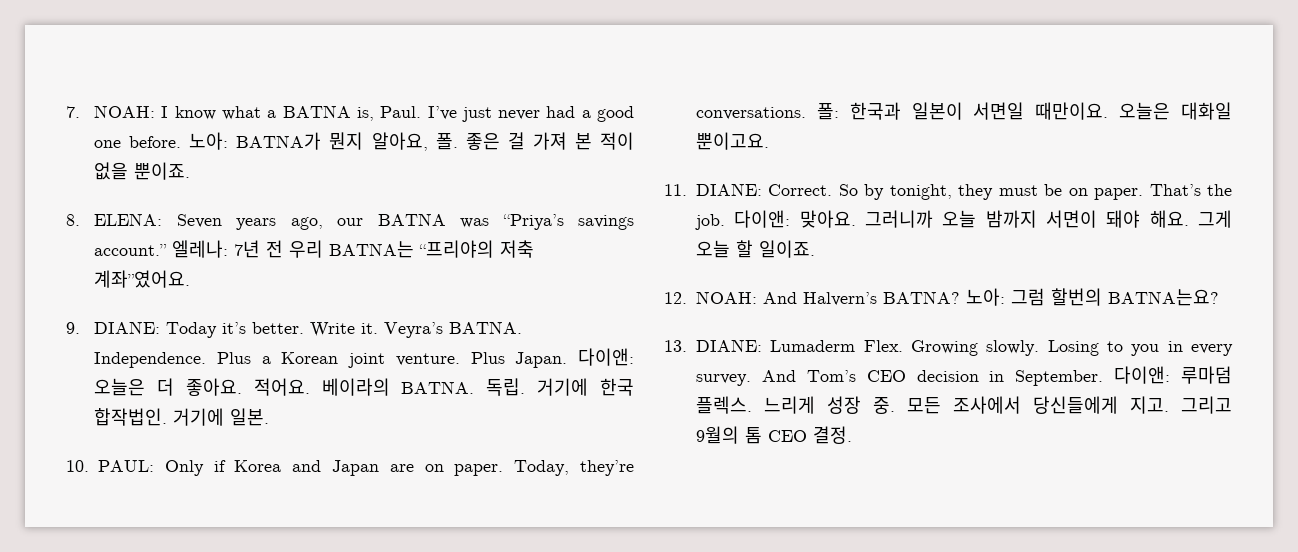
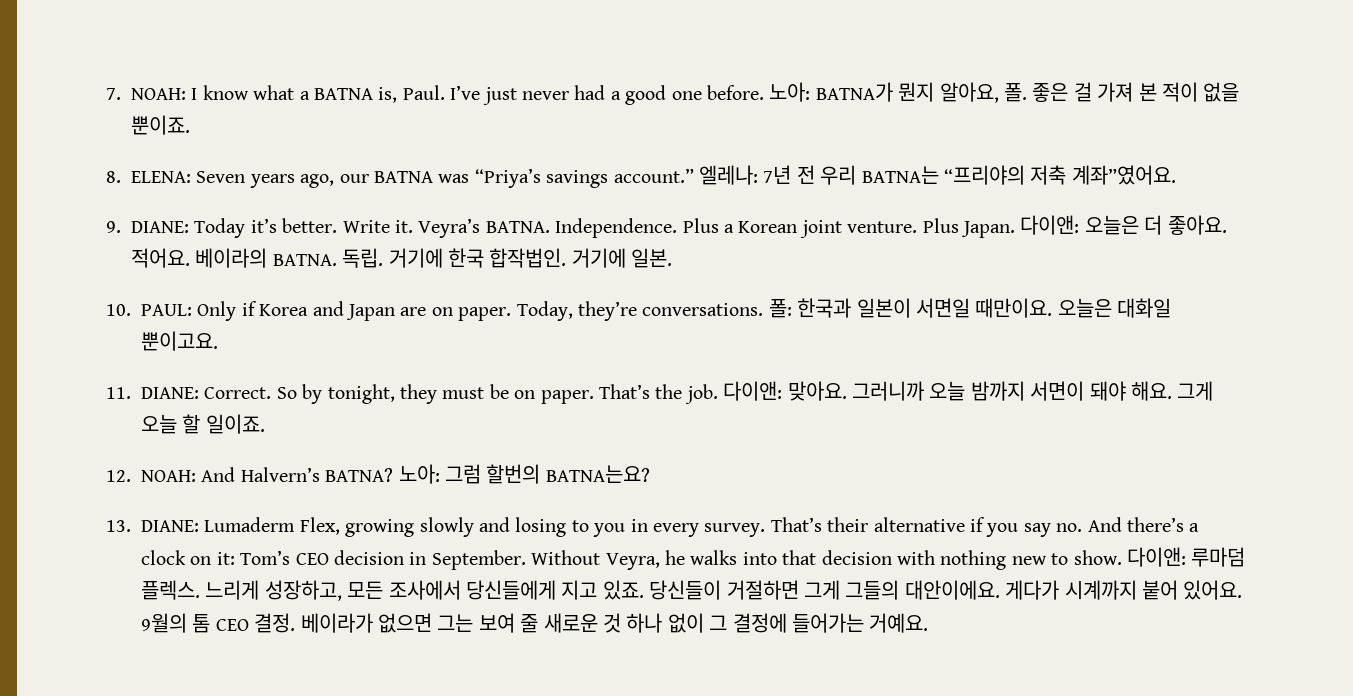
- 13. DIANE: Lumaderm Flex. Growing slowly. Losing to you in every survey.
+ 13. DIANE: Lumaderm Flex, growing slowly and losing to you in every survey.
- And Tom’s CEO decision in September.
+ That’s their alternative if you say no. And there’s a clock on it: Tom’s CEO decision in September.
+ Without Veyra, he walks into that decision with nothing new to show.
- 느리게 성장 중. 모든 조사에서 당신들에게 지고. 그리고 9월의 톰 CEO 결정.
+ 느리게 성장하고, 모든 조사에서 당신들에게 지고 있죠. 당신들이 거절하면 그게 그들의 대안이에요. 게다가 시계까지 붙어 있어요. 9월의 톰 CEO 결정. 베이라가 없으면 그는 보여 줄 새로운 것 하나 없이 그 결정에 들어가는 거예요.

